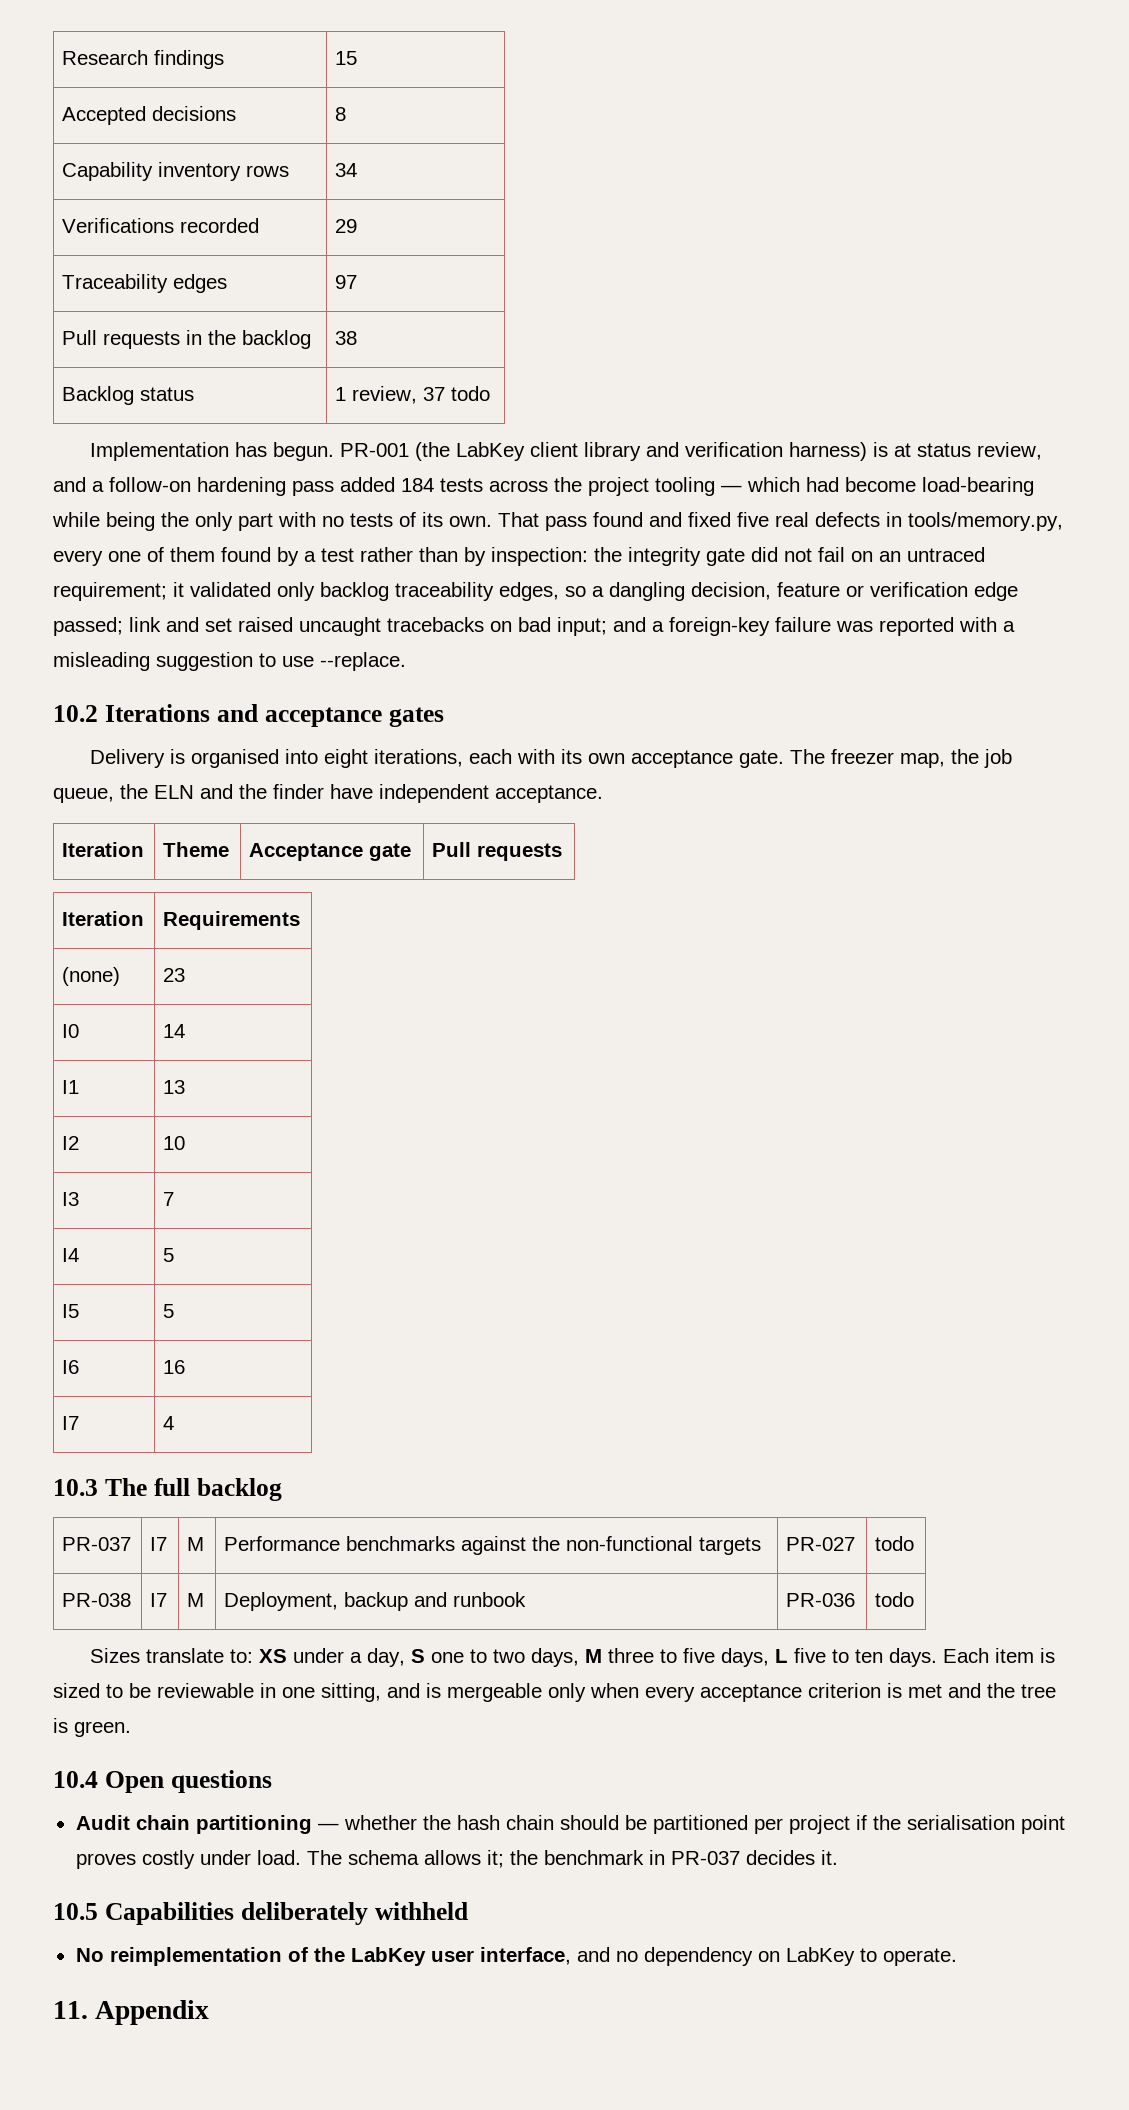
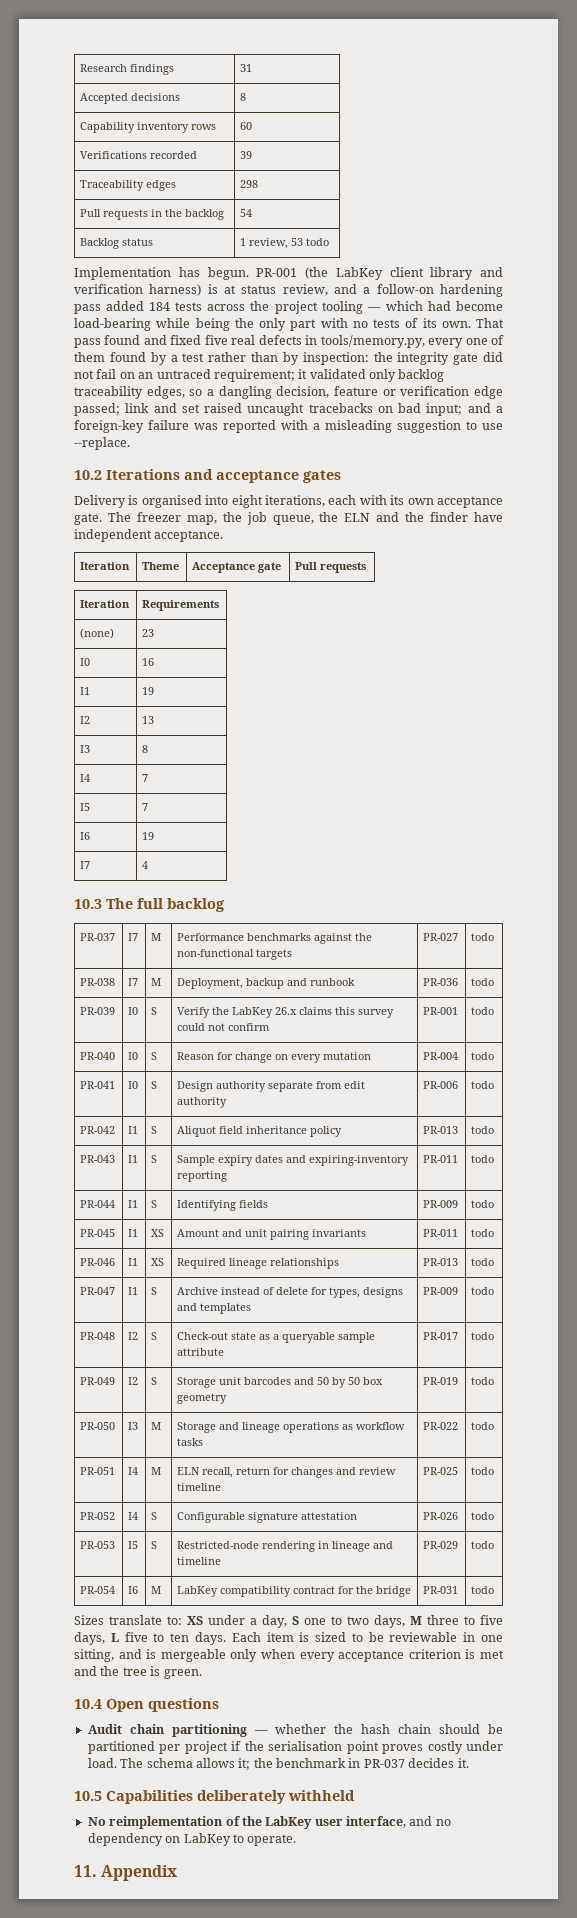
- Research findings | 15
+ Research findings | 31
- Capability inventory rows | 34
+ Capability inventory rows | 60
- Verifications recorded | 29
+ Verifications recorded | 39
- Traceability edges | 97
+ Traceability edges | 298
- Pull requests in the backlog | 38
+ Pull requests in the backlog | 54
- Backlog status | 1 review, 37 todo
+ Backlog status | 1 review, 53 todo
- I0 | 14
- I1 | 13
- I2 | 10
- I3 | 7
- I4 | 5
- I5 | 5
- I6 | 16
+ I0 | 16
+ I1 | 19
+ I2 | 13
+ I3 | 8
+ I4 | 7
+ I5 | 7
+ I6 | 19
+ PR-039 | I0 | S | Verify the LabKey 26.x claims this survey could not confirm | PR-001 | todo
+ PR-040 | I0 | S | Reason for change on every mutation | PR-004 | todo
+ PR-041 | I0 | S | Design authority separate from edit authority | PR-006 | todo
+ PR-042 | I1 | S | Aliquot field inheritance policy | PR-013 | todo
+ PR-043 | I1 | S | Sample expiry dates and expiring-inventory reporting | PR-011 | todo
+ PR-044 | I1 | S | Identifying fields | PR-009 | todo
+ PR-045 | I1 | XS | Amount and unit pairing invariants | PR-011 | todo
+ PR-046 | I1 | XS | Required lineage relationships | PR-013 | todo
+ PR-047 | I1 | S | Archive instead of delete for types, designs and templates | PR-009 | todo
+ PR-048 | I2 | S | Check-out state as a queryable sample attribute | PR-017 | todo
+ PR-049 | I2 | S | Storage unit barcodes and 50 by 50 box geometry | PR-019 | todo
+ PR-050 | I3 | M | Storage and lineage operations as workflow tasks | PR-022 | todo
+ PR-051 | I4 | M | ELN recall, return for changes and review timeline | PR-025 | todo
+ PR-052 | I4 | S | Configurable signature attestation | PR-026 | todo
+ PR-053 | I5 | S | Restricted-node rendering in lineage and timeline | PR-029 | todo
+ PR-054 | I6 | M | LabKey compatibility contract for the bridge | PR-031 | todo

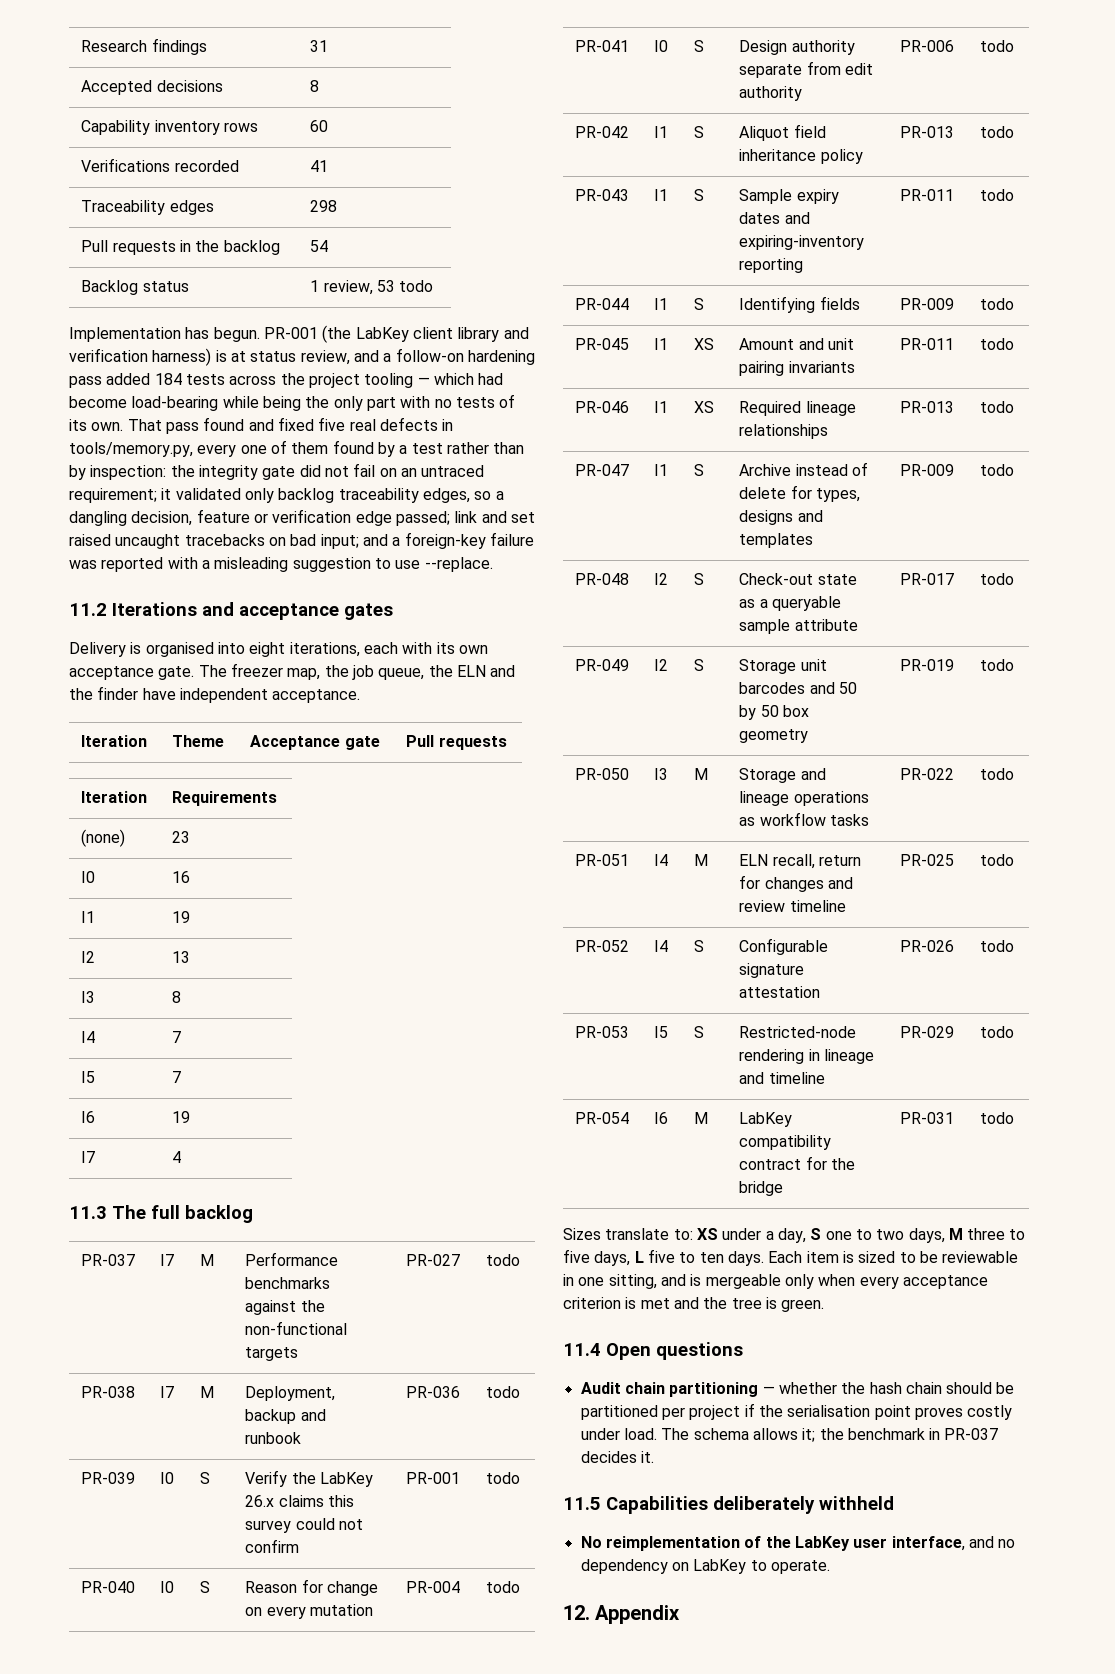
- Verifications recorded | 39
+ Verifications recorded | 41
- 10.2 Iterations and acceptance gates
+ 11.2 Iterations and acceptance gates
- 10.3 The full backlog
+ 11.3 The full backlog
- 10.4 Open questions
+ 11.4 Open questions
- 10.5 Capabilities deliberately withheld
+ 11.5 Capabilities deliberately withheld
- 11. Appendix
+ 12. Appendix

